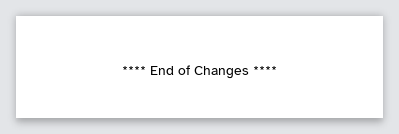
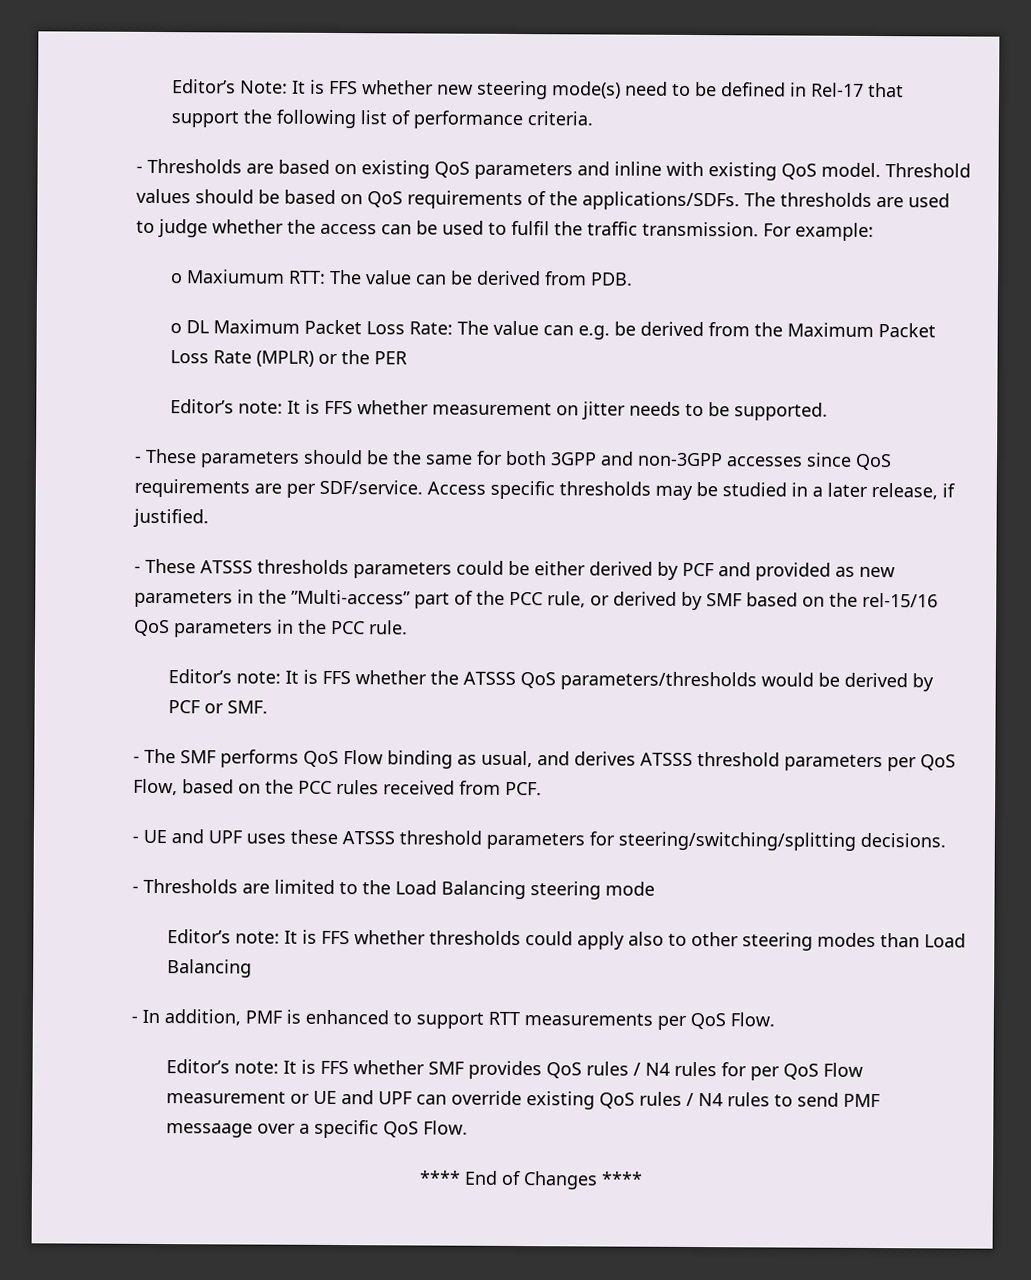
+ Editor’s Note: It is FFS whether new steering mode(s) need to be defined in Rel-17 that support the following list of performance criteria.
+ - Thresholds are based on existing QoS parameters and inline with existing QoS model. Threshold values should be based on QoS requirements of the applications/SDFs. The thresholds are used to judge whether the access can be used to fulfil the traffic transmission. For example:
+ o Maxiumum RTT: The value can be derived from PDB.
+ o DL Maximum Packet Loss Rate: The value can e.g. be derived from the Maximum Packet Loss Rate (MPLR) or the PER
+ Editor’s note: It is FFS whether measurement on jitter needs to be supported.
+ - These parameters should be the same for both 3GPP and non-3GPP accesses since QoS requirements are per SDF/service. Access specific thresholds may be studied in a later release, if justified.
+ - These ATSSS thresholds parameters could be either derived by PCF and provided as new parameters in the ”Multi-access” part of the PCC rule, or derived by SMF based on the rel-15/16 QoS parameters in the PCC rule.
+ Editor’s note: It is FFS whether the ATSSS QoS parameters/thresholds would be derived by PCF or SMF.
+ - The SMF performs QoS Flow binding as usual, and derives ATSSS threshold parameters per QoS Flow, based on the PCC rules received from PCF.
+ - UE and UPF uses these ATSSS threshold parameters for steering/switching/splitting decisions.
+ - Thresholds are limited to the Load Balancing steering mode
+ Editor’s note: It is FFS whether thresholds could apply also to other steering modes than Load Balancing
+ - In addition, PMF is enhanced to support RTT measurements per QoS Flow.
+ Editor’s note: It is FFS whether SMF provides QoS rules / N4 rules for per QoS Flow measurement or UE and UPF can override existing QoS rules / N4 rules to send PMF messaage over a specific QoS Flow.

